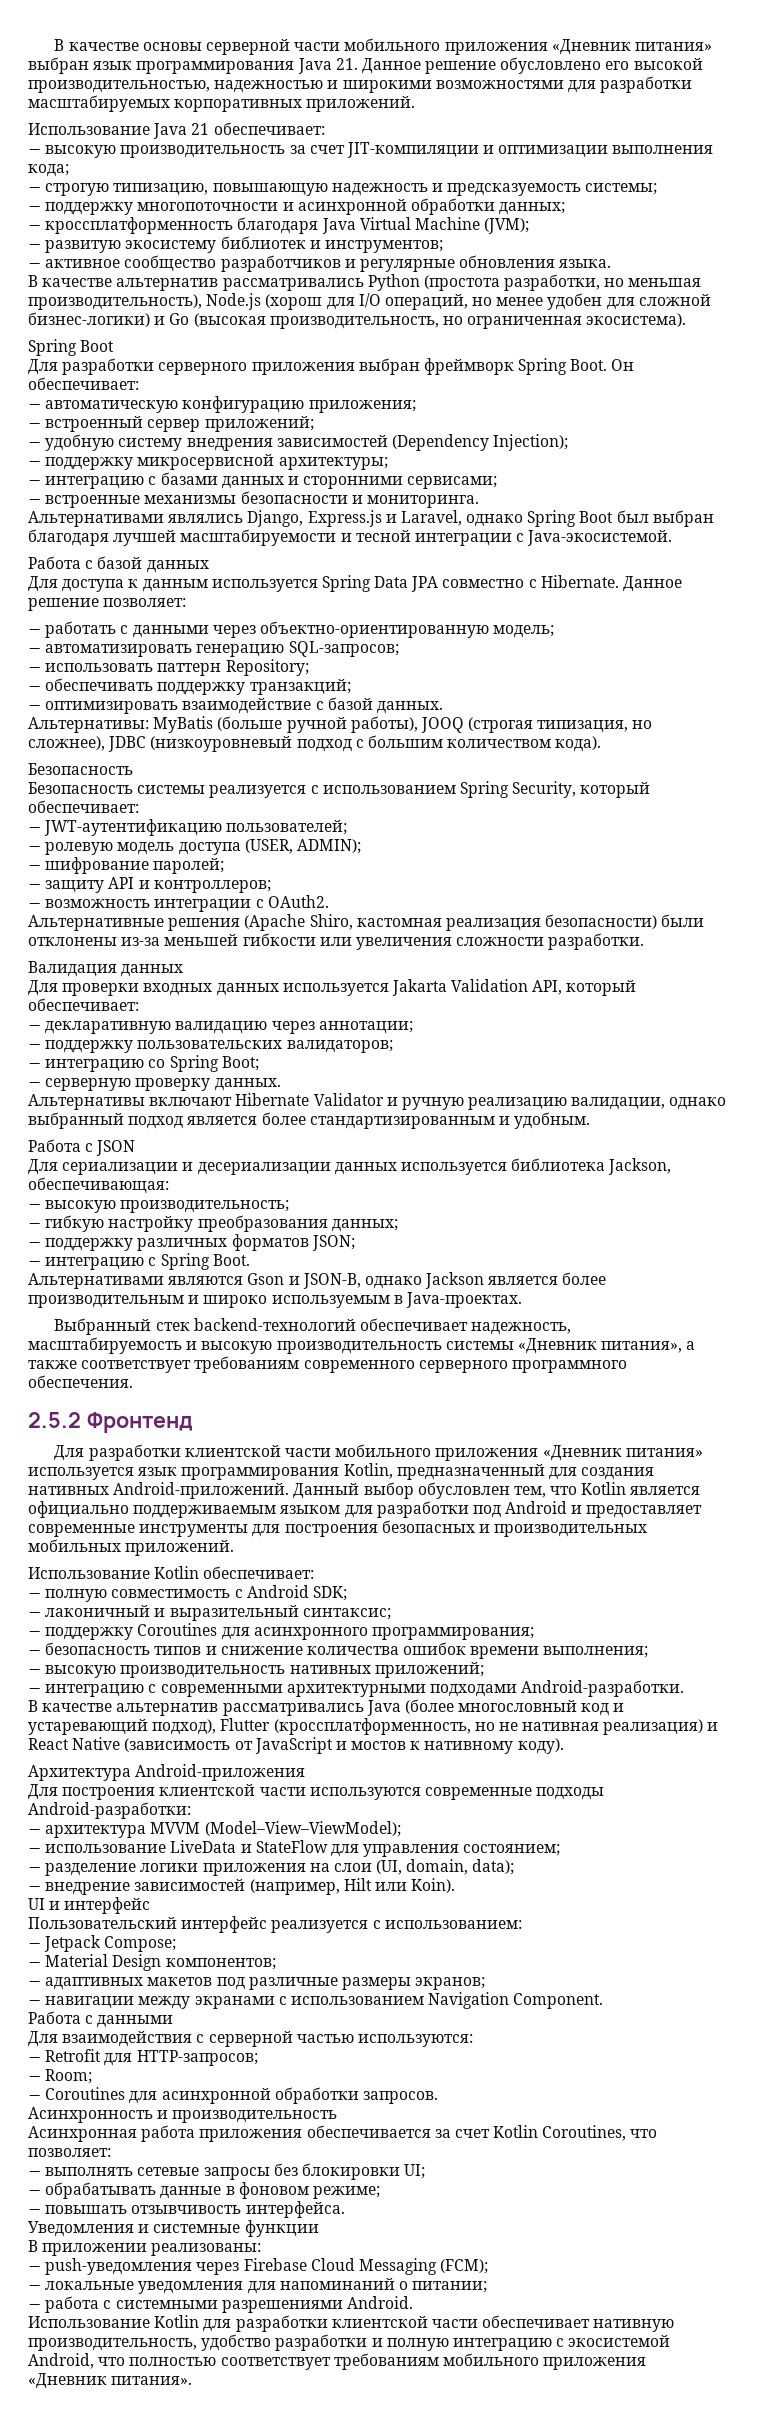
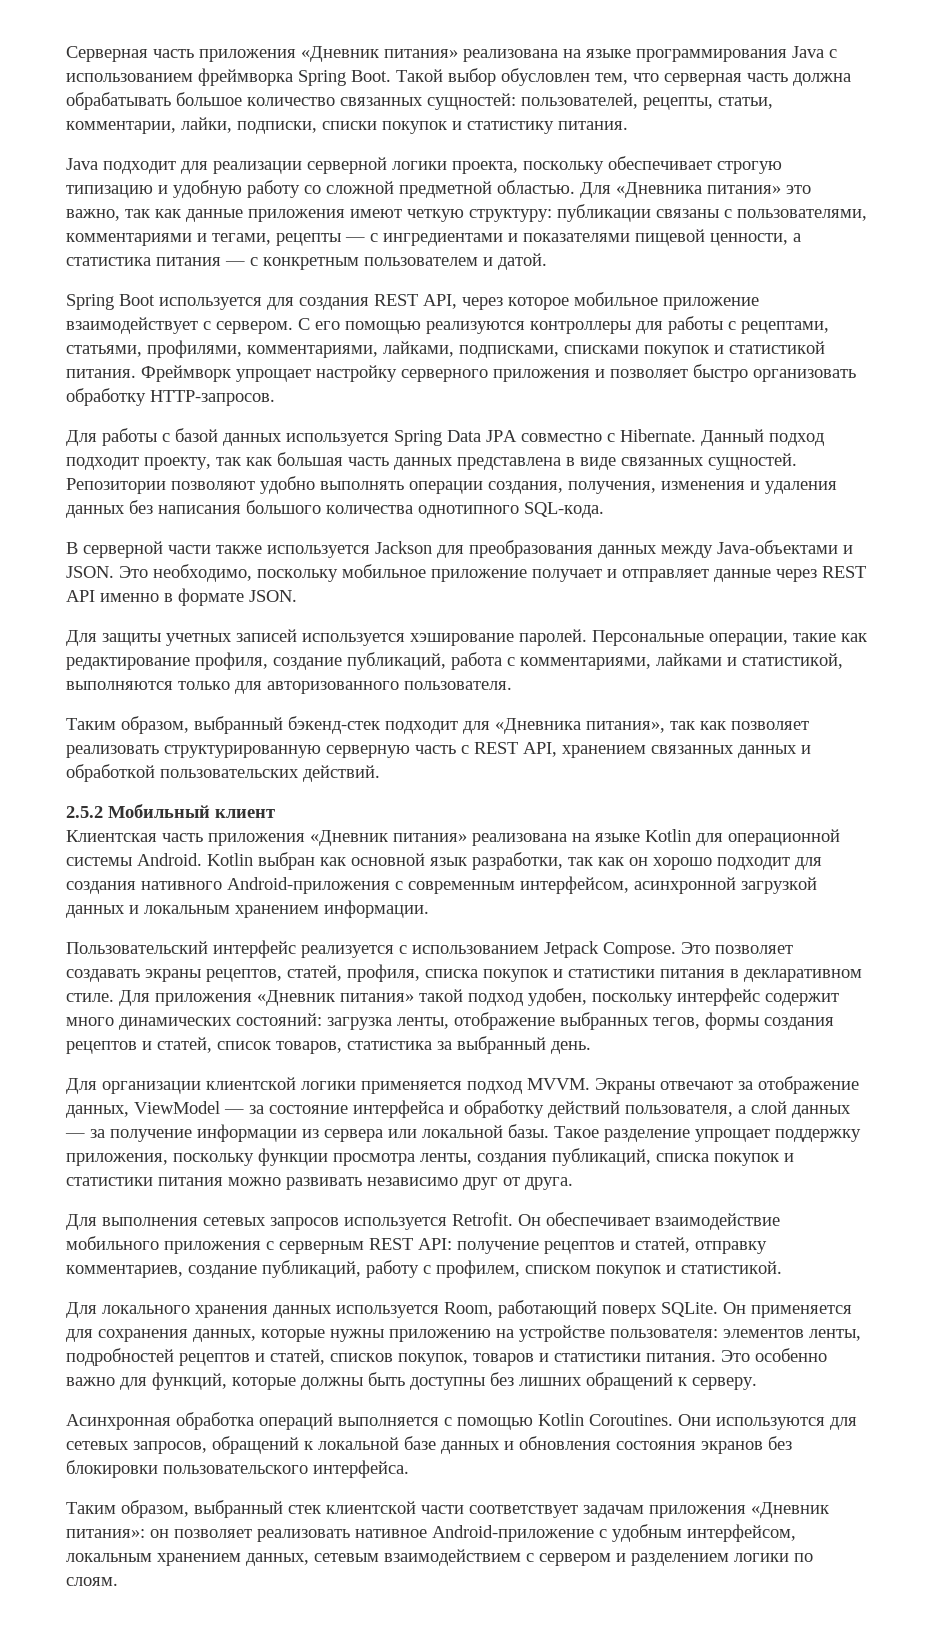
- В качестве основы серверной части мобильного приложения «Дневник питания» выбран язык программирования Java 21. Данное решение обусловлено его высокой производительностью, надежностью и широкими возможностями для разработки масштабируемых корпоративных приложений.
- Использование Java 21 обеспечивает:
- − высокую производительность за счет JIT-компиляции и оптимизации выполнения кода;
- − строгую типизацию, повышающую надежность и предсказуемость системы;
- − поддержку многопоточности и асинхронной обработки данных;
- − кроссплатформенность благодаря Java Virtual Machine (JVM);
- − развитую экосистему библиотек и инструментов;
- − активное сообщество разработчиков и регулярные обновления языка.
- В качестве альтернатив рассматривались Python (простота разработки, но меньшая производительность), Node.js (хорош для I/O операций, но менее удобен для сложной бизнес-логики) и Go (высокая производительность, но ограниченная экосистема).
- Spring Boot
- Для разработки серверного приложения выбран фреймворк Spring Boot. Он обеспечивает:
- − автоматическую конфигурацию приложения;
- − встроенный сервер приложений;
- − удобную систему внедрения зависимостей (Dependency Injection);
- − поддержку микросервисной архитектуры;
- − интеграцию с базами данных и сторонними сервисами;
- − встроенные механизмы безопасности и мониторинга.
- Альтернативами являлись Django, Express.js и Laravel, однако Spring Boot был выбран благодаря лучшей масштабируемости и тесной интеграции с Java-экосистемой.
- Работа с базой данных
- Для доступа к данным используется Spring Data JPA совместно с Hibernate.
+ Серверная часть приложения «Дневник питания» реализована на языке программирования Java с использованием фреймворка Spring Boot. Такой выбор обусловлен тем, что серверная часть должна обрабатывать большое количество связанных сущностей: пользователей, рецепты, статьи, комментарии, лайки, подписки, списки покупок и статистику питания.
+ Java подходит для реализации серверной логики проекта, поскольку обеспечивает строгую типизацию и удобную работу со сложной предметной областью. Для «Дневника питания» это важно, так как данные приложения имеют четкую структуру: публикации связаны с пользователями, комментариями и тегами, рецепты — с ингредиентами и показателями пищевой ценности, а статистика питания — с конкретным пользователем и датой.
+ Spring Boot используется для создания REST API, через которое мобильное приложение взаимодействует с сервером. С его помощью реализуются контроллеры для работы с рецептами, статьями, профилями, комментариями, лайками, подписками, списками покупок и статистикой питания. Фреймворк упрощает настройку серверного приложения и позволяет быстро организовать обработку HTTP-запросов.
+ Для работы с базой данных используется Spring Data JPA совместно с Hibernate.
- Данное решение позволяет:
- − работать с данными через объектно-ориентированную модель;
- − автоматизировать генерацию SQL-запросов;
- − использовать паттерн Repository;
- − обеспечивать поддержку транзакций;
- − оптимизировать взаимодействие с базой данных.
- Альтернативы: MyBatis (больше ручной работы), JOOQ (строгая типизация, но сложнее), JDBC (низкоуровневый подход с большим количеством кода).
- Безопасность
- Безопасность системы реализуется с использованием Spring Security, который обеспечивает:
- − JWT-аутентификацию пользователей;
- − ролевую модель доступа (USER, ADMIN);
- − шифрование паролей;
- − защиту API и контроллеров;
- − возможность интеграции с OAuth2.
- Альтернативные решения (Apache Shiro, кастомная реализация безопасности) были отклонены из-за меньшей гибкости или увеличения сложности разработки.
- Валидация данных
- Для проверки входных данных используется Jakarta Validation API, который обеспечивает:
- − декларативную валидацию через аннотации;
- − поддержку пользовательских валидаторов;
- − интеграцию со Spring Boot;
- − серверную проверку данных.
- Альтернативы включают Hibernate Validator и ручную реализацию валидации, однако выбранный подход является более стандартизированным и удобным.
- Работа с JSON
- Для сериализации и десериализации данных используется библиотека Jackson, обеспечивающая:
- − высокую производительность;
- − гибкую настройку преобразования данных;
- − поддержку различных форматов JSON;
- − интеграцию с Spring Boot.
- Альтернативами являются Gson и JSON-B, однако Jackson является более производительным и широко используемым в Java-проектах.
- Выбранный стек backend-технологий обеспечивает надежность, масштабируемость и высокую производительность системы «Дневник питания», а также соответствует требованиям современного серверного программного обеспечения.
- 2.5.2 Фронтенд
- Для разработки клиентской части мобильного приложения «Дневник питания» используется язык программирования Kotlin, предназначенный для создания нативных Android-приложений. Данный выбор обусловлен тем, что Kotlin является официально поддерживаемым языком для разработки под Android и предоставляет современные инструменты для построения безопасных и производительных мобильных приложений.
- Использование Kotlin обеспечивает:
- − полную совместимость с Android SDK;
- − лаконичный и выразительный синтаксис;
- − поддержку Coroutines для асинхронного программирования;
- − безопасность типов и снижение количества ошибок времени выполнения;
- − высокую производительность нативных приложений;
- − интеграцию с современными архитектурными подходами Android-разработки.
- В качестве альтернатив рассматривались Java (более многословный код и устаревающий подход), Flutter (кроссплатформенность, но не нативная реализация) и React Native (зависимость от JavaScript и мостов к нативному коду).
- Архитектура Android-приложения
- Для построения клиентской части используются современные подходы Android-разработки:
- − архитектура MVVM (Model–View–ViewModel);
- − использование LiveData и StateFlow для управления состоянием;
- − разделение логики приложения на слои (UI, domain, data);
- − внедрение зависимостей (например, Hilt или Koin).
- UI и интерфейс
- Пользовательский интерфейс реализуется с использованием:
- − Jetpack Compose;
- − Material Design компонентов;
- − адаптивных макетов под различные размеры экранов;
- − навигации между экранами с использованием Navigation Component.
- Работа с данными
- Для взаимодействия с серверной частью используются:
- − Retrofit для HTTP-запросов;
- − Room;
- − Coroutines для асинхронной обработки запросов.
- Асинхронность и производительность
- Асинхронная работа приложения обеспечивается за счет Kotlin Coroutines, что позволяет:
- − выполнять сетевые запросы без блокировки UI;
- − обрабатывать данные в фоновом режиме;
- − повышать отзывчивость интерфейса.
- Уведомления и системные функции
- В приложении реализованы:
- − push-уведомления через Firebase Cloud Messaging (FCM);
- − локальные уведомления для напоминаний о питании;
- − работа с системными разрешениями Android.
- Использование Kotlin для разработки клиентской части обеспечивает нативную производительность, удобство разработки и полную интеграцию с экосистемой Android, что полностью соответствует требованиям мобильного приложения «Дневник питания».
+ Данный подход подходит проекту, так как большая часть данных представлена в виде связанных сущностей. Репозитории позволяют удобно выполнять операции создания, получения, изменения и удаления данных без написания большого количества однотипного SQL-кода.
+ В серверной части также используется Jackson для преобразования данных между Java-объектами и JSON. Это необходимо, поскольку мобильное приложение получает и отправляет данные через REST API именно в формате JSON.
+ Для защиты учетных записей используется хэширование паролей. Персональные операции, такие как редактирование профиля, создание публикаций, работа с комментариями, лайками и статистикой, выполняются только для авторизованного пользователя.
+ Таким образом, выбранный бэкенд-стек подходит для «Дневника питания», так как позволяет реализовать структурированную серверную часть с REST API, хранением связанных данных и обработкой пользовательских действий.
+ 2.5.2 Мобильный клиент
+ Клиентская часть приложения «Дневник питания» реализована на языке Kotlin для операционной системы Android. Kotlin выбран как основной язык разработки, так как он хорошо подходит для создания нативного Android-приложения с современным интерфейсом, асинхронной загрузкой данных и локальным хранением информации.
+ Пользовательский интерфейс реализуется с использованием Jetpack Compose. Это позволяет создавать экраны рецептов, статей, профиля, списка покупок и статистики питания в декларативном стиле. Для приложения «Дневник питания» такой подход удобен, поскольку интерфейс содержит много динамических состояний: загрузка ленты, отображение выбранных тегов, формы создания рецептов и статей, список товаров, статистика за выбранный день.
+ Для организации клиентской логики применяется подход MVVM. Экраны отвечают за отображение данных, ViewModel — за состояние интерфейса и обработку действий пользователя, а слой данных — за получение информации из сервера или локальной базы. Такое разделение упрощает поддержку приложения, поскольку функции просмотра ленты, создания публикаций, списка покупок и статистики питания можно развивать независимо друг от друга.
+ Для выполнения сетевых запросов используется Retrofit. Он обеспечивает взаимодействие мобильного приложения с серверным REST API: получение рецептов и статей, отправку комментариев, создание публикаций, работу с профилем, списком покупок и статистикой.
+ Для локального хранения данных используется Room, работающий поверх SQLite. Он применяется для сохранения данных, которые нужны приложению на устройстве пользователя: элементов ленты, подробностей рецептов и статей, списков покупок, товаров и статистики питания. Это особенно важно для функций, которые должны быть доступны без лишних обращений к серверу.
+ Асинхронная обработка операций выполняется с помощью Kotlin Coroutines. Они используются для сетевых запросов, обращений к локальной базе данных и обновления состояния экранов без блокировки пользовательского интерфейса.
+ Таким образом, выбранный стек клиентской части соответствует задачам приложения «Дневник питания»: он позволяет реализовать нативное Android-приложение с удобным интерфейсом, локальным хранением данных, сетевым взаимодействием с сервером и разделением логики по слоям.

